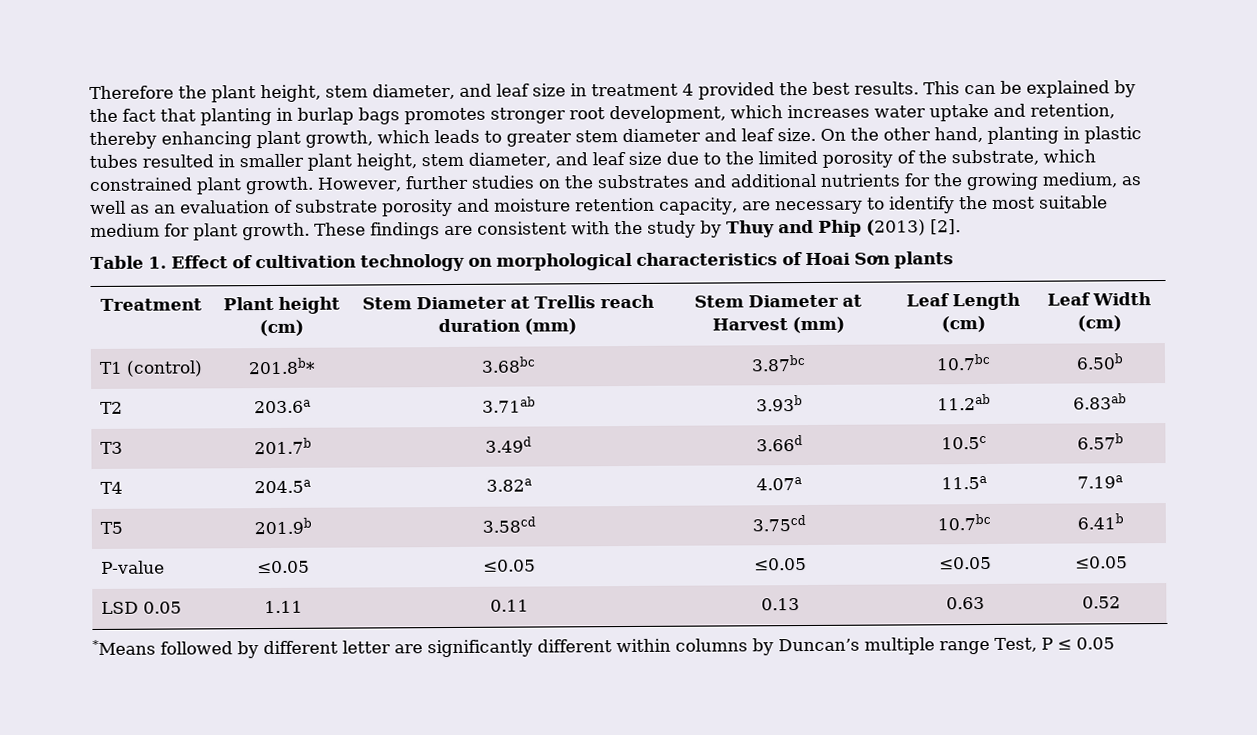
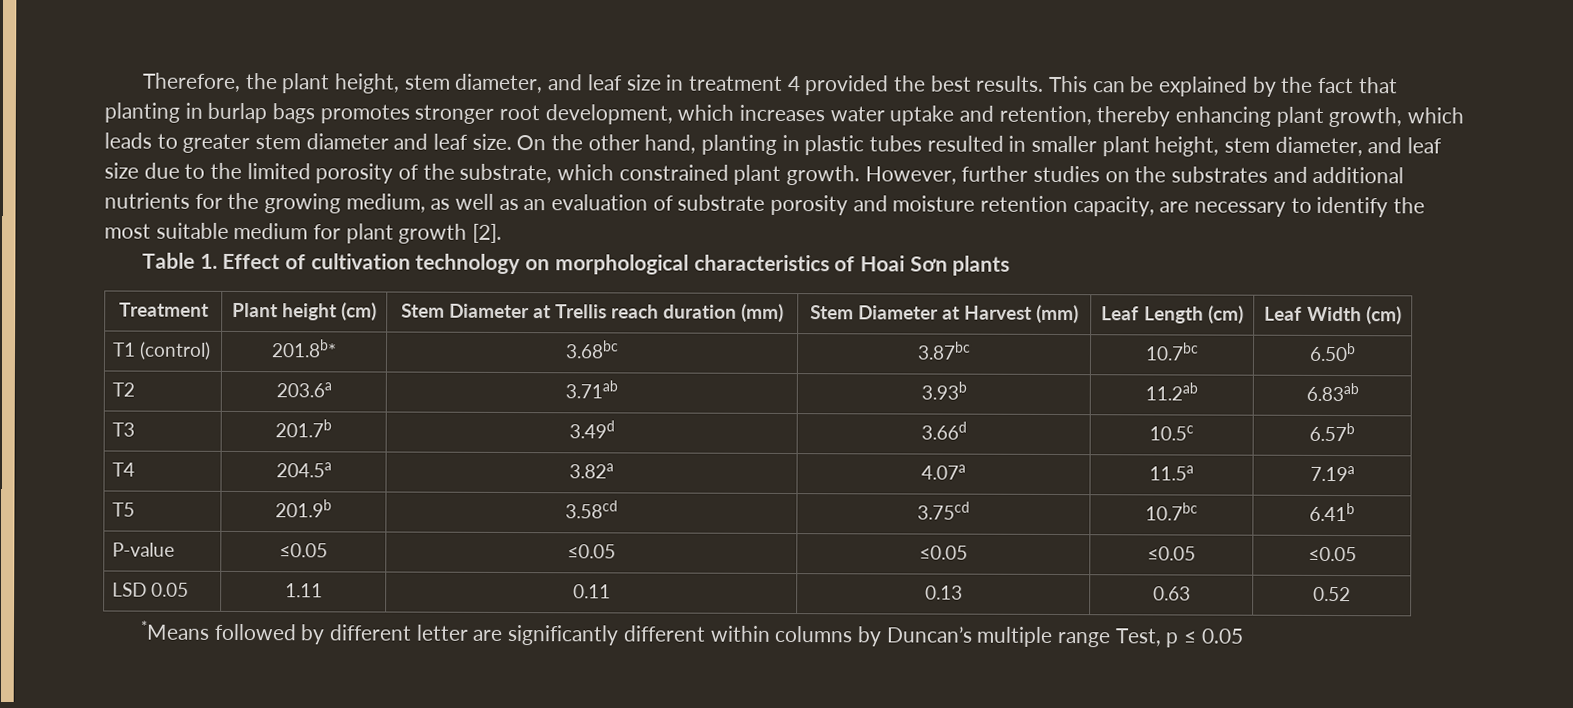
- Therefore the plant height, stem diameter, and leaf size in treatment 4 provided the best results.
+ Therefore, the plant height, stem diameter, and leaf size in treatment 4 provided the best results.
- However, further studies on the substrates and additional nutrients for the growing medium, as well as an evaluation of substrate porosity and moisture retention capacity, are necessary to identify the most suitable medium for plant growth. These findings are consistent with the study by Thuy and Phip (2013) [2].
+ However, further studies on the substrates and additional nutrients for the growing medium, as well as an evaluation of substrate porosity and moisture retention capacity, are necessary to identify the most suitable medium for plant growth [2].
- *Means followed by different letter are significantly different within columns by Duncan’s multiple range Test, P ≤ 0.05
+ *Means followed by different letter are significantly different within columns by Duncan’s multiple range Test, p ≤ 0.05

